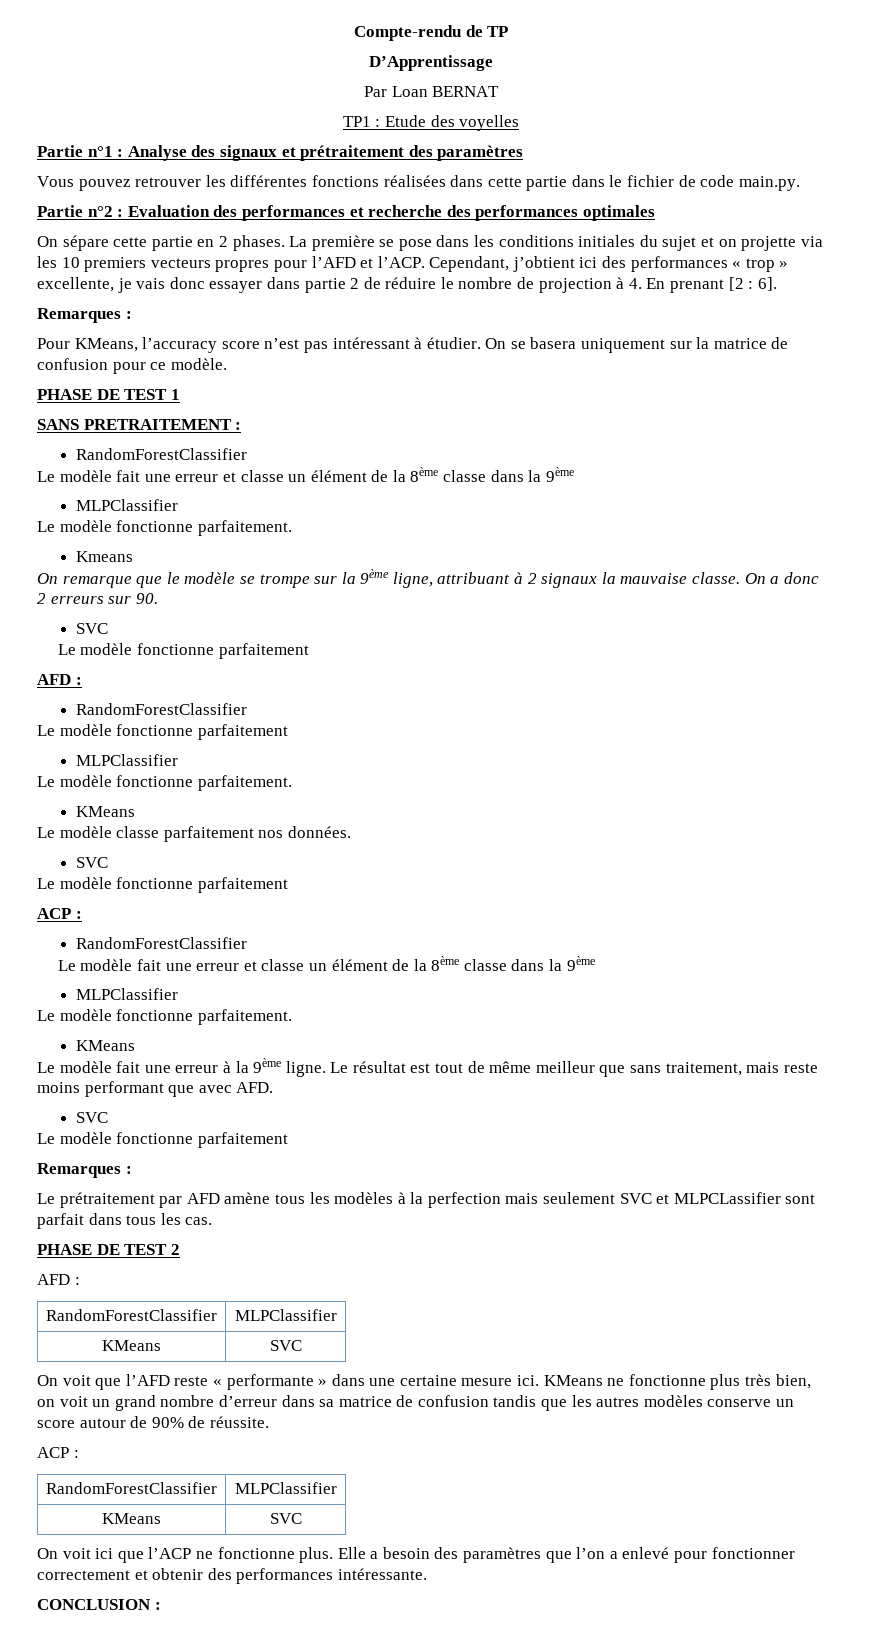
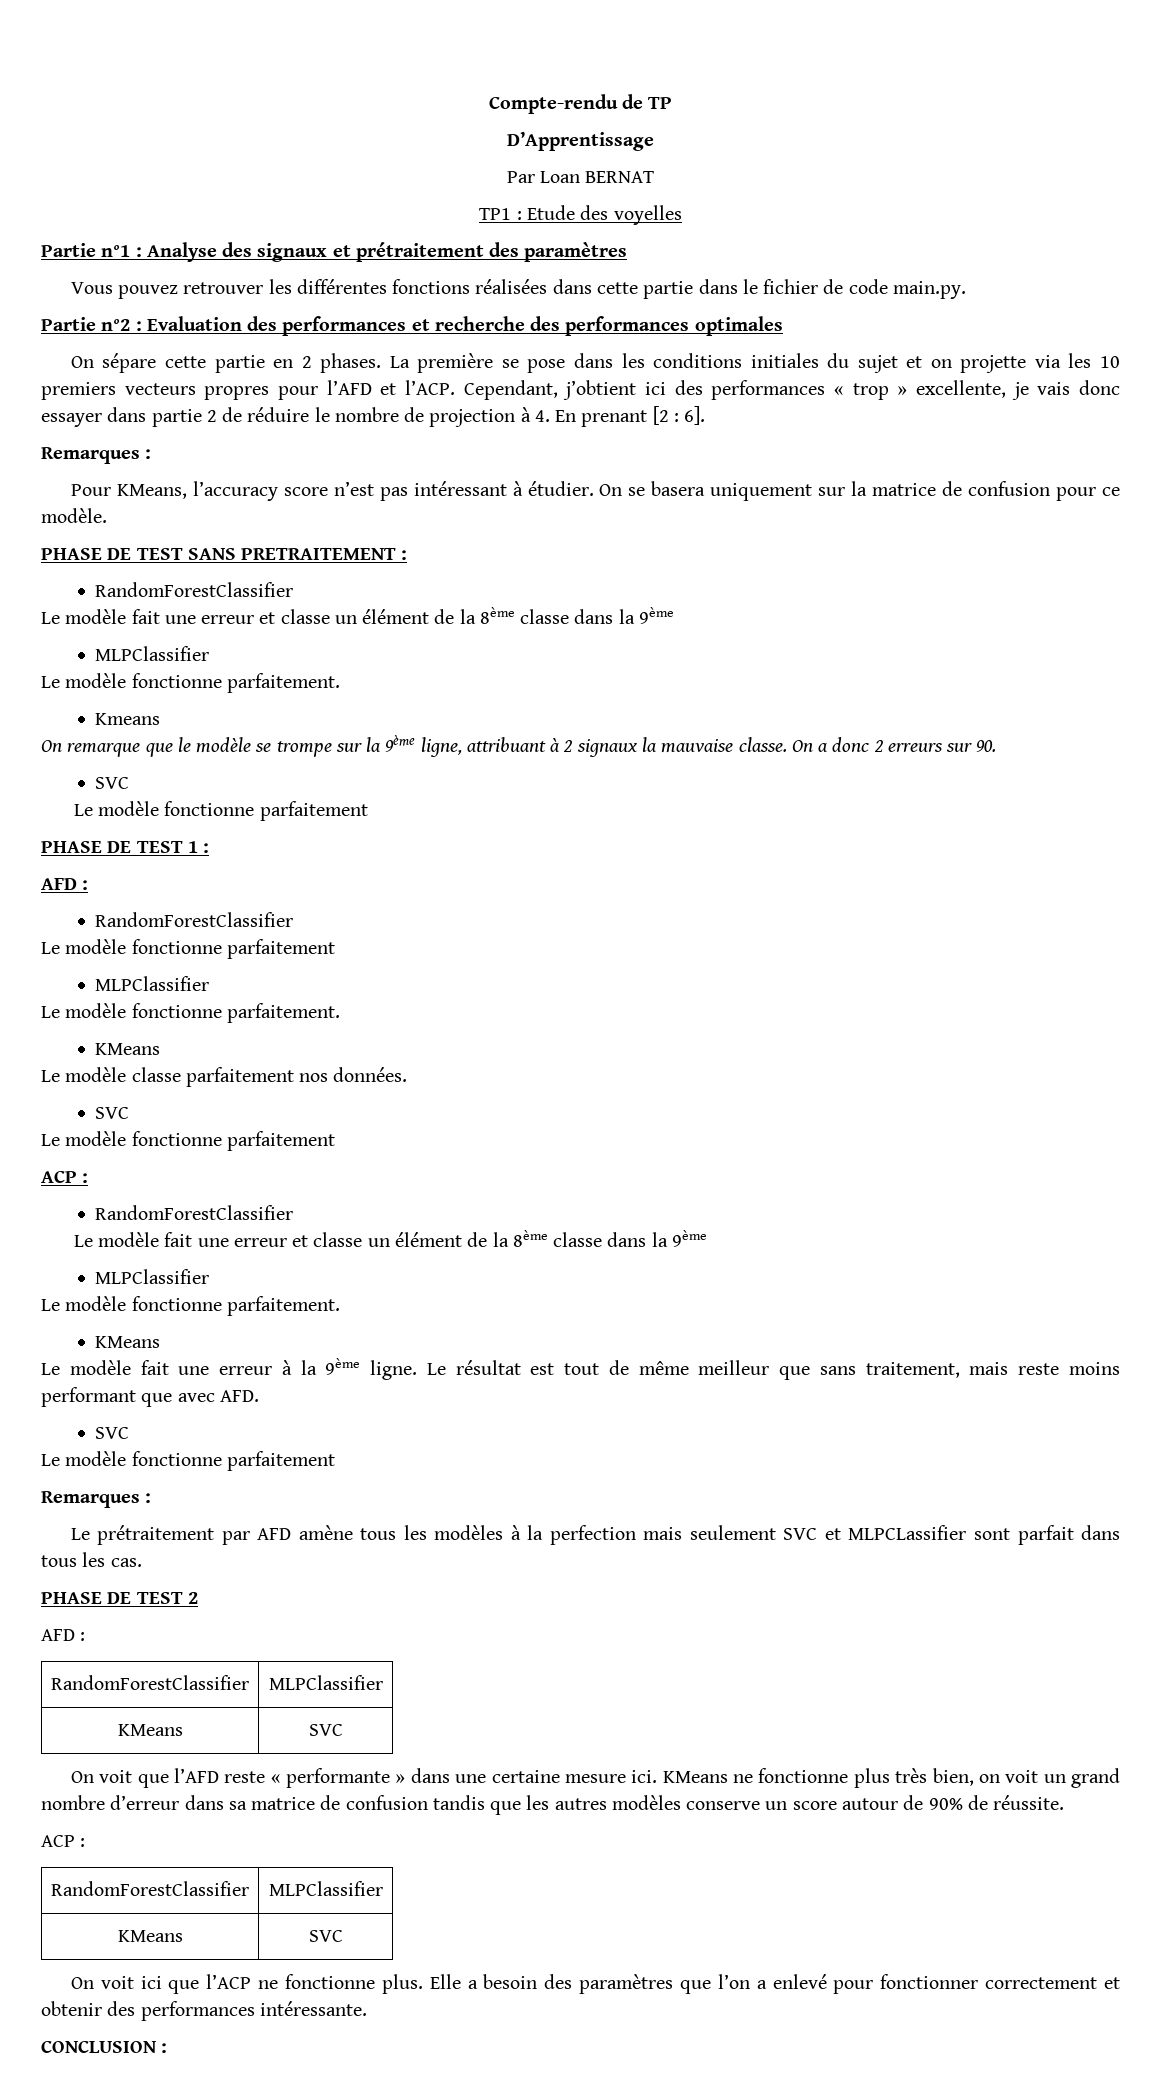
- PHASE DE TEST 1
- SANS PRETRAITEMENT :
+ PHASE DE TEST SANS PRETRAITEMENT :
+ PHASE DE TEST 1 :

